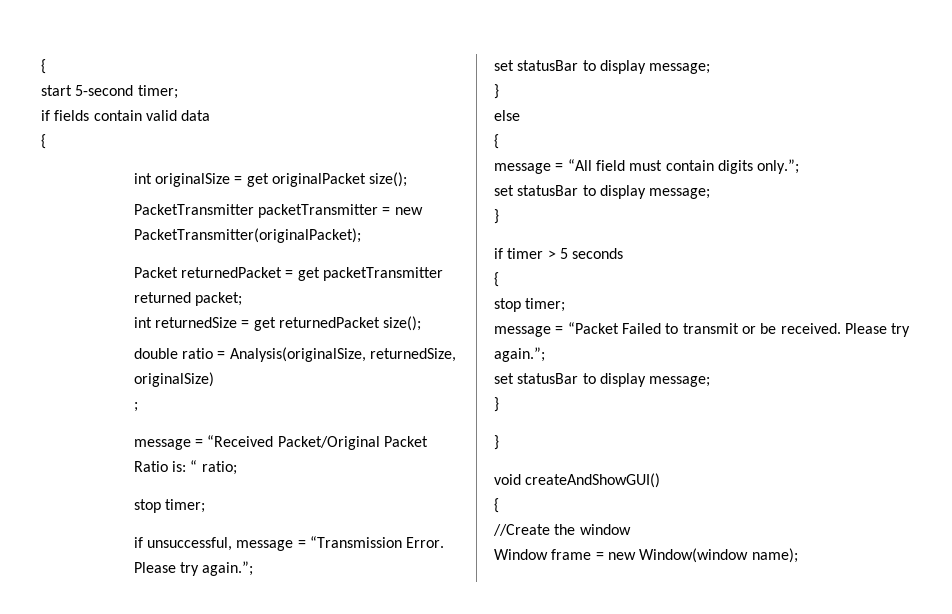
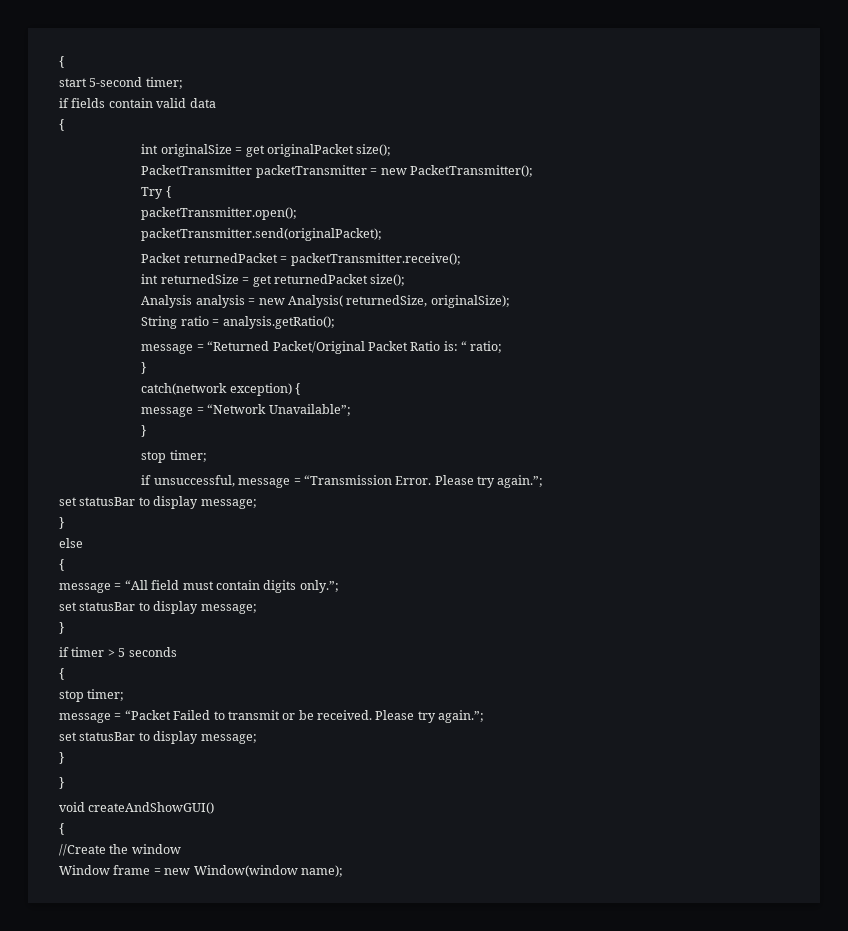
- PacketTransmitter packetTransmitter = new PacketTransmitter(originalPacket);
+ PacketTransmitter packetTransmitter = new PacketTransmitter();
+ Try {
+ packetTransmitter.open();
+ packetTransmitter.send(originalPacket);
- Packet returnedPacket = get packetTransmitter returned packet;
+ Packet returnedPacket = packetTransmitter.receive();
- double ratio = Analysis(originalSize, returnedSize, originalSize)
- ;
- message = “Received Packet/Original Packet Ratio is: “ ratio;
+ Analysis analysis = new Analysis( returnedSize, originalSize);
+ String ratio = analysis.getRatio();
+ message = “Returned Packet/Original Packet Ratio is: “ ratio;
+ }
+ catch(network exception) {
+ message = “Network Unavailable”;
+ }

